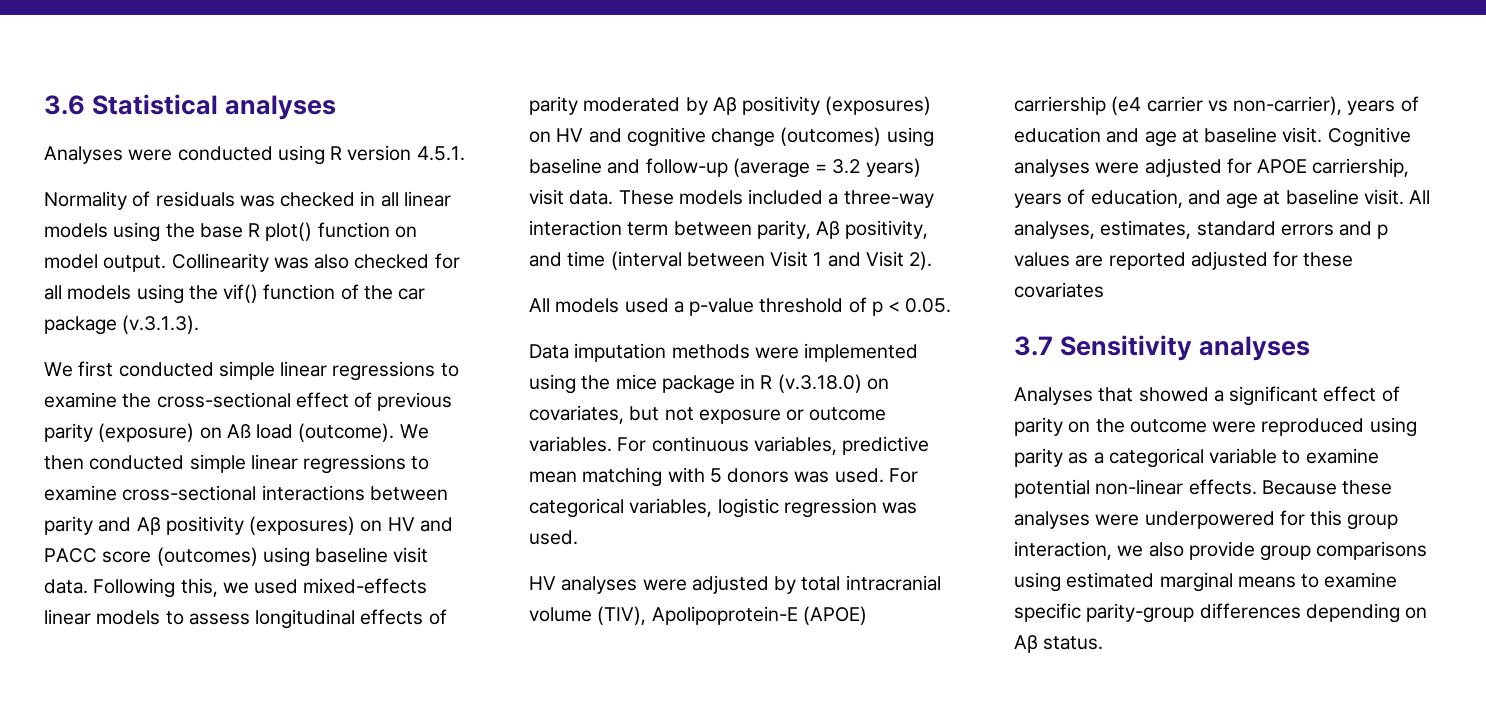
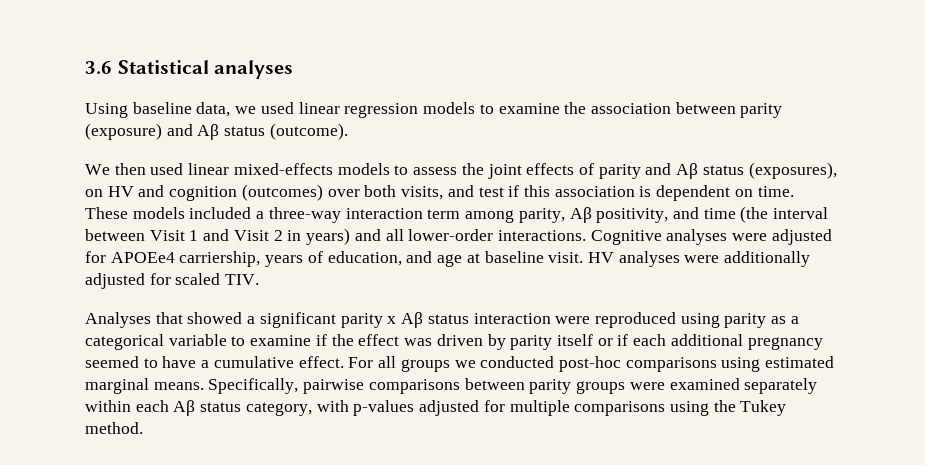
- Analyses were conducted using R version 4.5.1.
- Normality of residuals was checked in all linear models using the base R plot() function on model output. Collinearity was also checked for all models using the vif() function of the car package (v.3.1.3).
- We first conducted simple linear regressions to examine the cross-sectional effect of previous parity (exposure) on Aß load (outcome). We then conducted simple linear regressions to examine cross-sectional interactions between parity and Aβ positivity (exposures) on HV and PACC score (outcomes) using baseline visit data. Following this, we used mixed-effects linear models to assess longitudinal effects of parity moderated by Aβ positivity (exposures) on HV and cognitive change (outcomes) using baseline and follow-up (average = 3.2 years) visit data.
+ Using baseline data, we used linear regression models to examine the association between parity (exposure) and Aβ status (outcome).
+ We then used linear mixed-effects models to assess the joint effects of parity and Aβ status (exposures), on HV and cognition (outcomes) over both visits, and test if this association is dependent on time.
- These models included a three-way interaction term between parity, Aβ positivity, and time (interval between Visit 1 and Visit 2).
- All models used a p-value threshold of p < 0.05.
- Data imputation methods were implemented using the mice package in R (v.3.18.0) on covariates, but not exposure or outcome variables. For continuous variables, predictive mean matching with 5 donors was used. For categorical variables, logistic regression was used.
- HV analyses were adjusted by total intracranial volume (TIV), Apolipoprotein-E (APOE) carriership (e4 carrier vs non-carrier), years of education and age at baseline visit.
+ These models included a three-way interaction term among parity, Aβ positivity, and time (the interval between Visit 1 and Visit 2 in years) and all lower-order interactions.
- Cognitive analyses were adjusted for APOE carriership, years of education, and age at baseline visit.
+ Cognitive analyses were adjusted for APOEe4 carriership, years of education, and age at baseline visit.
- All analyses, estimates, standard errors and p values are reported adjusted for these covariates
- 3.7 Sensitivity analyses
+ HV analyses were additionally adjusted for scaled TIV.
- Analyses that showed a significant effect of parity on the outcome were reproduced using parity as a categorical variable to examine potential non-linear effects. Because these analyses were underpowered for this group interaction, we also provide group comparisons using estimated marginal means to examine specific parity-group differences depending on Aβ status.
+ Analyses that showed a significant parity x Aβ status interaction were reproduced using parity as a categorical variable to examine if the effect was driven by parity itself or if each additional pregnancy seemed to have a cumulative effect. For all groups we conducted post-hoc comparisons using estimated marginal means. Specifically, pairwise comparisons between parity groups were examined separately within each Aβ status category, with p-values adjusted for multiple comparisons using the Tukey method.

